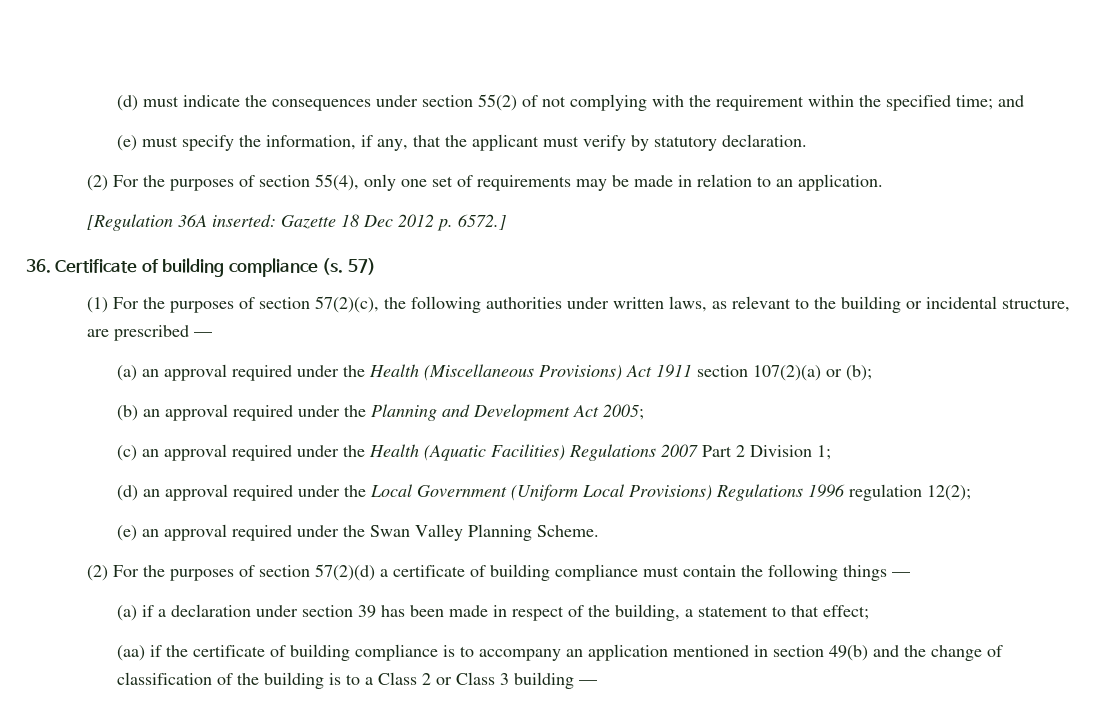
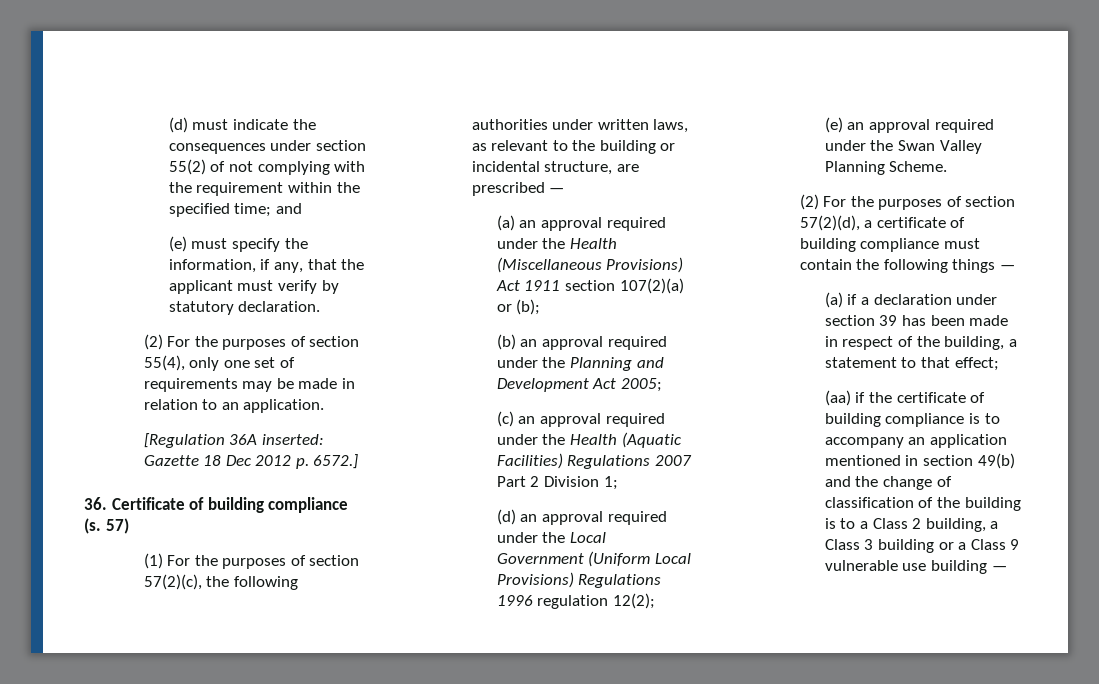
- (2) For the purposes of section 57(2)(d) a certificate of building compliance must contain the following things —
+ (2) For the purposes of section 57(2)(d), a certificate of building compliance must contain the following things —
- (aa) if the certificate of building compliance is to accompany an application mentioned in section 49(b) and the change of classification of the building is to a Class 2 or Class 3 building —
+ (aa) if the certificate of building compliance is to accompany an application mentioned in section 49(b) and the change of classification of the building is to a Class 2 building, a Class 3 building or a Class 9 vulnerable use building —

